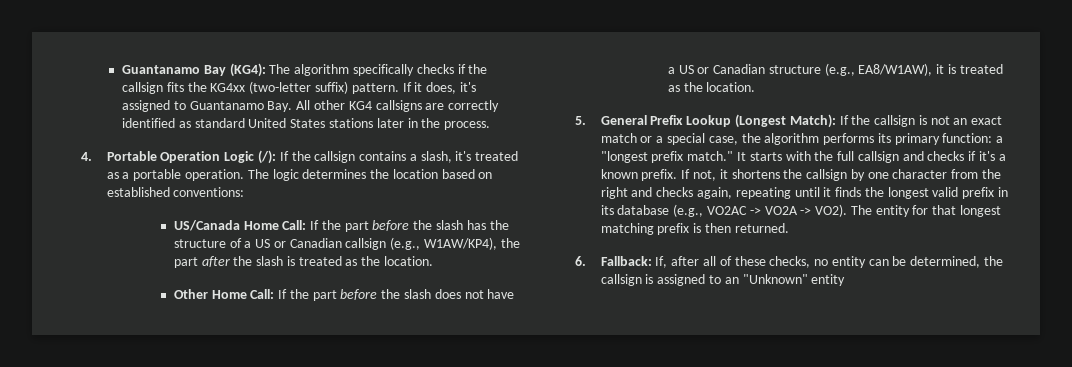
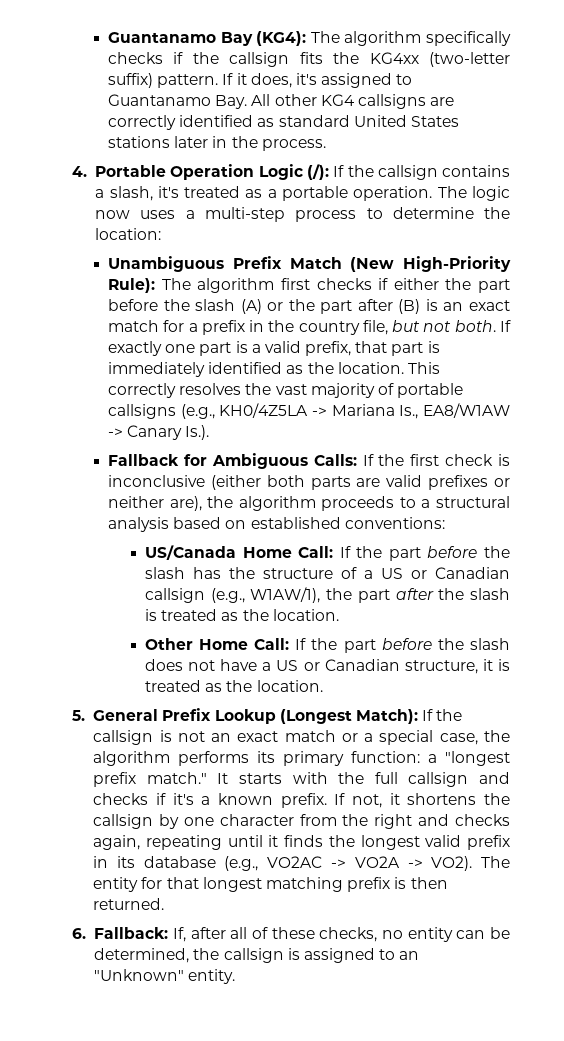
- The logic determines the location based on established conventions:
+ The logic now uses a multi-step process to determine the location:
+ Unambiguous Prefix Match (New High-Priority Rule): The algorithm first checks if either the part before the slash (A) or the part after (B) is an exact match for a prefix in the country file, but not both. If exactly one part is a valid prefix, that part is immediately identified as the location. This correctly resolves the vast majority of portable callsigns (e.g., KH0/4Z5LA -> Mariana Is., EA8/W1AW -> Canary Is.).
+ Fallback for Ambiguous Calls: If the first check is inconclusive (either both parts are valid prefixes or neither are), the algorithm proceeds to a structural analysis based on established conventions:
- US/Canada Home Call: If the part before the slash has the structure of a US or Canadian callsign (e.g., W1AW/KP4), the part after the slash is treated as the location.
+ US/Canada Home Call: If the part before the slash has the structure of a US or Canadian callsign (e.g., W1AW/1), the part after the slash is treated as the location.
- Other Home Call: If the part before the slash does not have a US or Canadian structure (e.g., EA8/W1AW), it is treated as the location.
+ Other Home Call: If the part before the slash does not have a US or Canadian structure, it is treated as the location.
- 6. Fallback: If, after all of these checks, no entity can be determined, the callsign is assigned to an "Unknown" entity
+ 6. Fallback: If, after all of these checks, no entity can be determined, the callsign is assigned to an "Unknown" entity.

